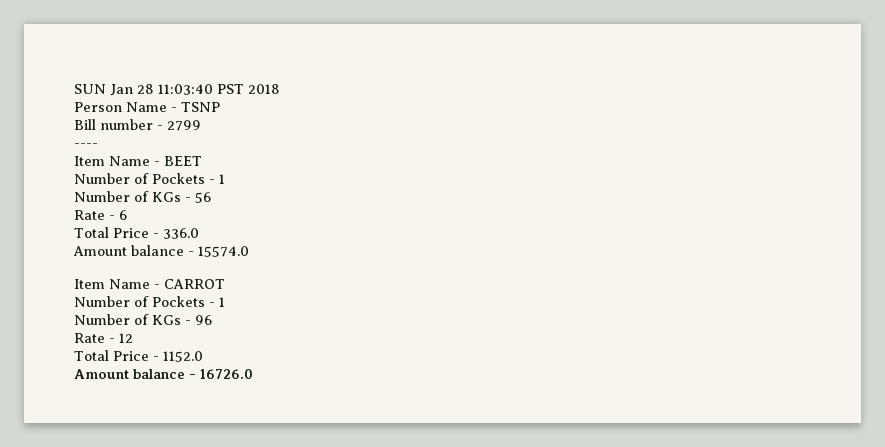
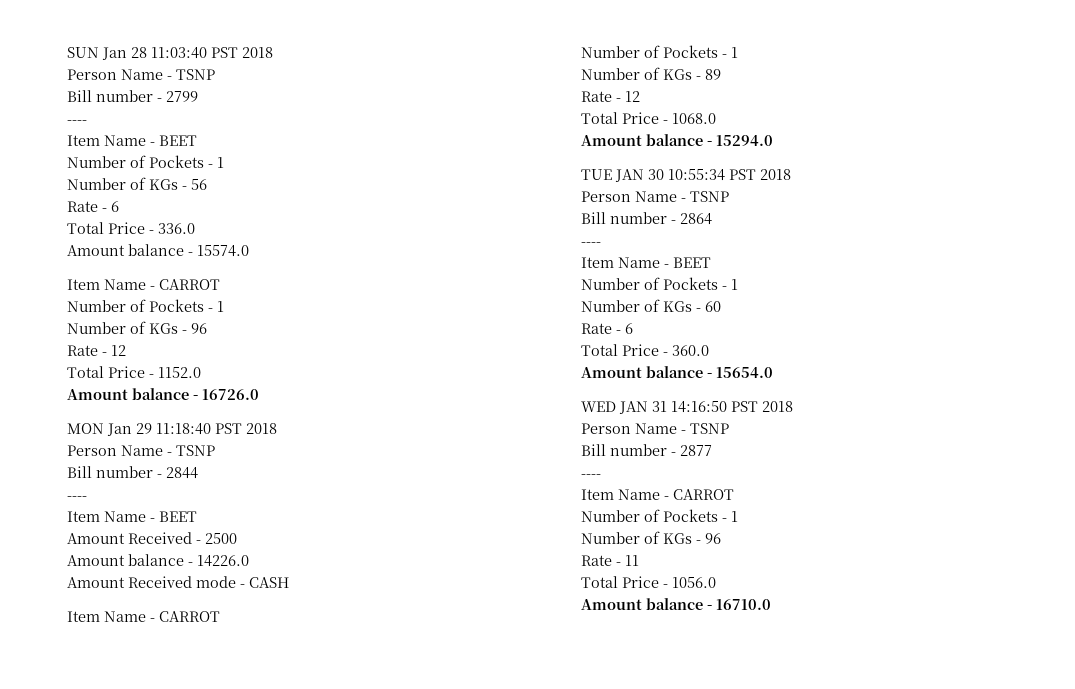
+ MON Jan 29 11:18:40 PST 2018
+ Person Name - TSNP
+ Bill number - 2844
+ ----
+ Item Name - BEET
+ Amount Received - 2500
+ Amount balance - 14226.0
+ Amount Received mode - CASH
+ Item Name - CARROT
+ Number of Pockets - 1
+ Number of KGs - 89
+ Rate - 12
+ Total Price - 1068.0
+ Amount balance - 15294.0
+ TUE JAN 30 10:55:34 PST 2018
+ Person Name - TSNP
+ Bill number - 2864
+ ----
+ Item Name - BEET
+ Number of Pockets - 1
+ Number of KGs - 60
+ Rate - 6
+ Total Price - 360.0
+ Amount balance - 15654.0
+ WED JAN 31 14:16:50 PST 2018
+ Person Name - TSNP
+ Bill number - 2877
+ ----
+ Item Name - CARROT
+ Number of Pockets - 1
+ Number of KGs - 96
+ Rate - 11
+ Total Price - 1056.0
+ Amount balance - 16710.0

